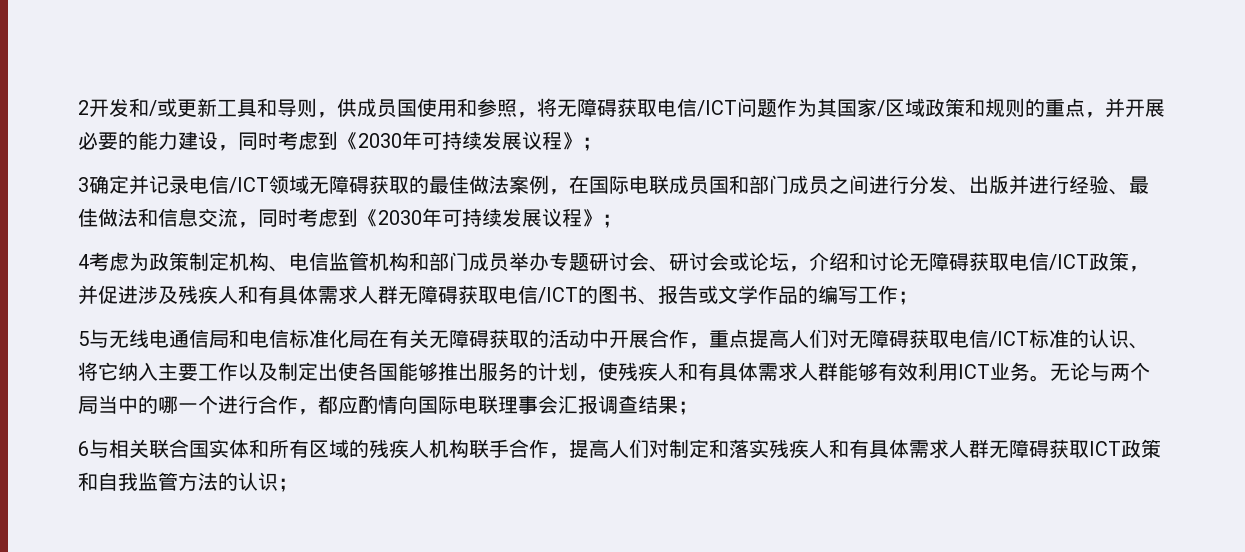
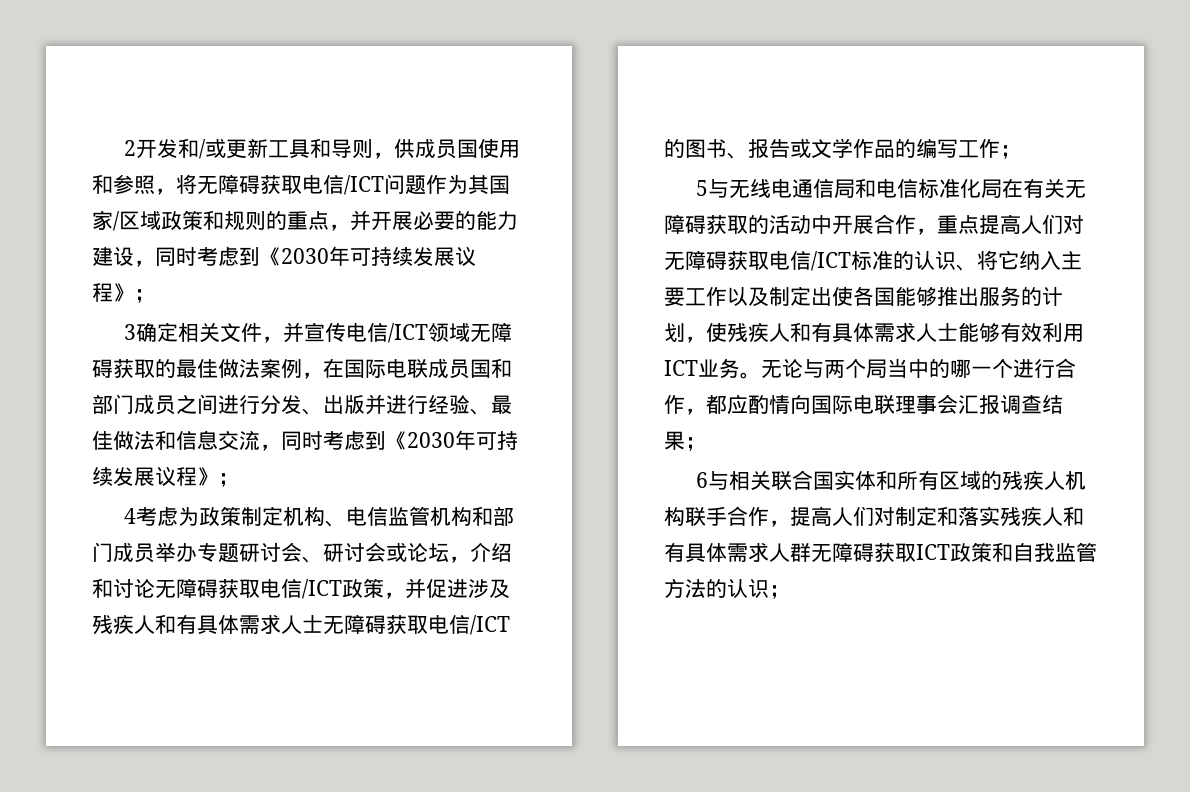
- 3确定并记录电信/ICT领域无障碍获取的最佳做法案例，在国际电联成员国和部门成员之间进行分发、出版并进行经验、最佳做法和信息交流，同时考虑到《2030年可持续发展议程》；
+ 3确定相关文件，并宣传电信/ICT领域无障碍获取的最佳做法案例，在国际电联成员国和部门成员之间进行分发、出版并进行经验、最佳做法和信息交流，同时考虑到《2030年可持续发展议程》；
- 4考虑为政策制定机构、电信监管机构和部门成员举办专题研讨会、研讨会或论坛，介绍和讨论无障碍获取电信/ICT政策，并促进涉及残疾人和有具体需求人群无障碍获取电信/ICT的图书、报告或文学作品的编写工作；
+ 4考虑为政策制定机构、电信监管机构和部门成员举办专题研讨会、研讨会或论坛，介绍和讨论无障碍获取电信/ICT政策，并促进涉及残疾人和有具体需求人士无障碍获取电信/ICT的图书、报告或文学作品的编写工作；
- 5与无线电通信局和电信标准化局在有关无障碍获取的活动中开展合作，重点提高人们对无障碍获取电信/ICT标准的认识、将它纳入主要工作以及制定出使各国能够推出服务的计划，使残疾人和有具体需求人群能够有效利用ICT业务。
+ 5与无线电通信局和电信标准化局在有关无障碍获取的活动中开展合作，重点提高人们对无障碍获取电信/ICT标准的认识、将它纳入主要工作以及制定出使各国能够推出服务的计划，使残疾人和有具体需求人士能够有效利用ICT业务。

